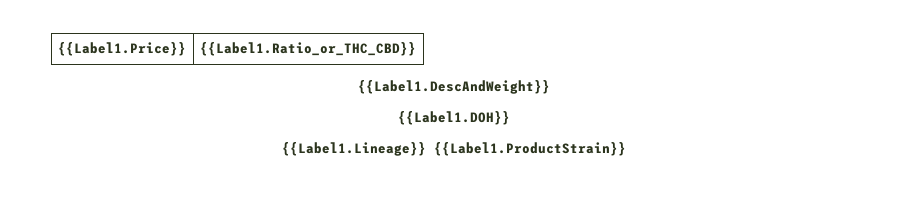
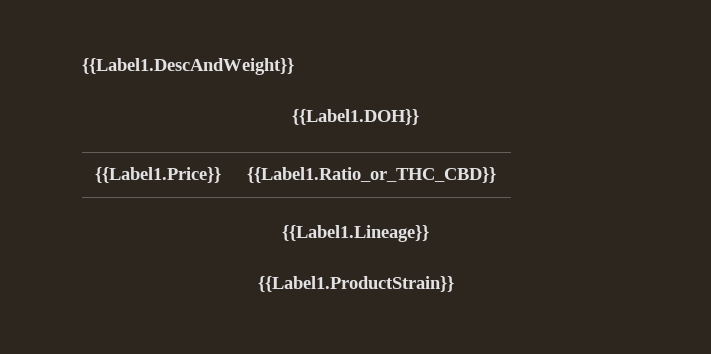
+ {{Label1.DescAndWeight}}
+ {{Label1.DOH}}
- {{Label1.DescAndWeight}}
- {{Label1.DOH}}
- {{Label1.Lineage}} {{Label1.ProductStrain}}
+ {{Label1.Lineage}}
+ {{Label1.ProductStrain}}

